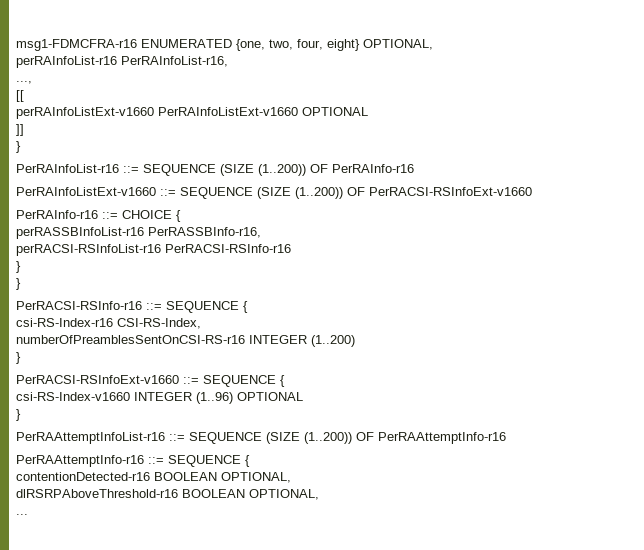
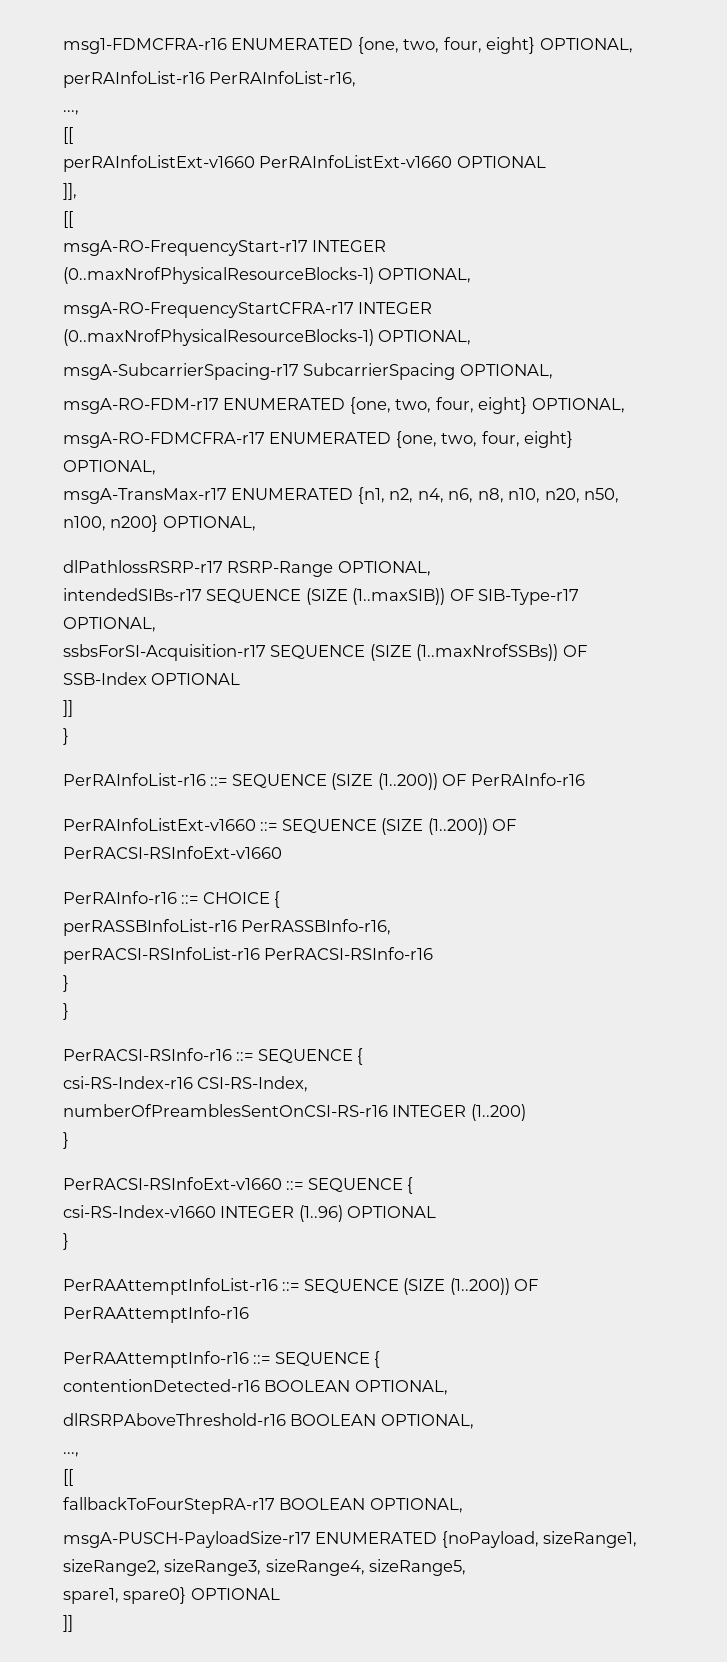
+ ]],
+ [[
+ msgA-RO-FrequencyStart-r17 INTEGER (0..maxNrofPhysicalResourceBlocks-1) OPTIONAL,
+ msgA-RO-FrequencyStartCFRA-r17 INTEGER (0..maxNrofPhysicalResourceBlocks-1) OPTIONAL,
+ msgA-SubcarrierSpacing-r17 SubcarrierSpacing OPTIONAL,
+ msgA-RO-FDM-r17 ENUMERATED {one, two, four, eight} OPTIONAL,
+ msgA-RO-FDMCFRA-r17 ENUMERATED {one, two, four, eight} OPTIONAL,
+ msgA-TransMax-r17 ENUMERATED {n1, n2, n4, n6, n8, n10, n20, n50, n100, n200} OPTIONAL,
+ dlPathlossRSRP-r17 RSRP-Range OPTIONAL,
+ intendedSIBs-r17 SEQUENCE (SIZE (1..maxSIB)) OF SIB-Type-r17 OPTIONAL,
+ ssbsForSI-Acquisition-r17 SEQUENCE (SIZE (1..maxNrofSSBs)) OF SSB-Index OPTIONAL
  dlRSRPAboveThreshold-r16 BOOLEAN OPTIONAL,
- ...
+ ...,
+ [[
+ fallbackToFourStepRA-r17 BOOLEAN OPTIONAL,
+ msgA-PUSCH-PayloadSize-r17 ENUMERATED {noPayload, sizeRange1, sizeRange2, sizeRange3, sizeRange4, sizeRange5,
+ spare1, spare0} OPTIONAL
+ ]]

